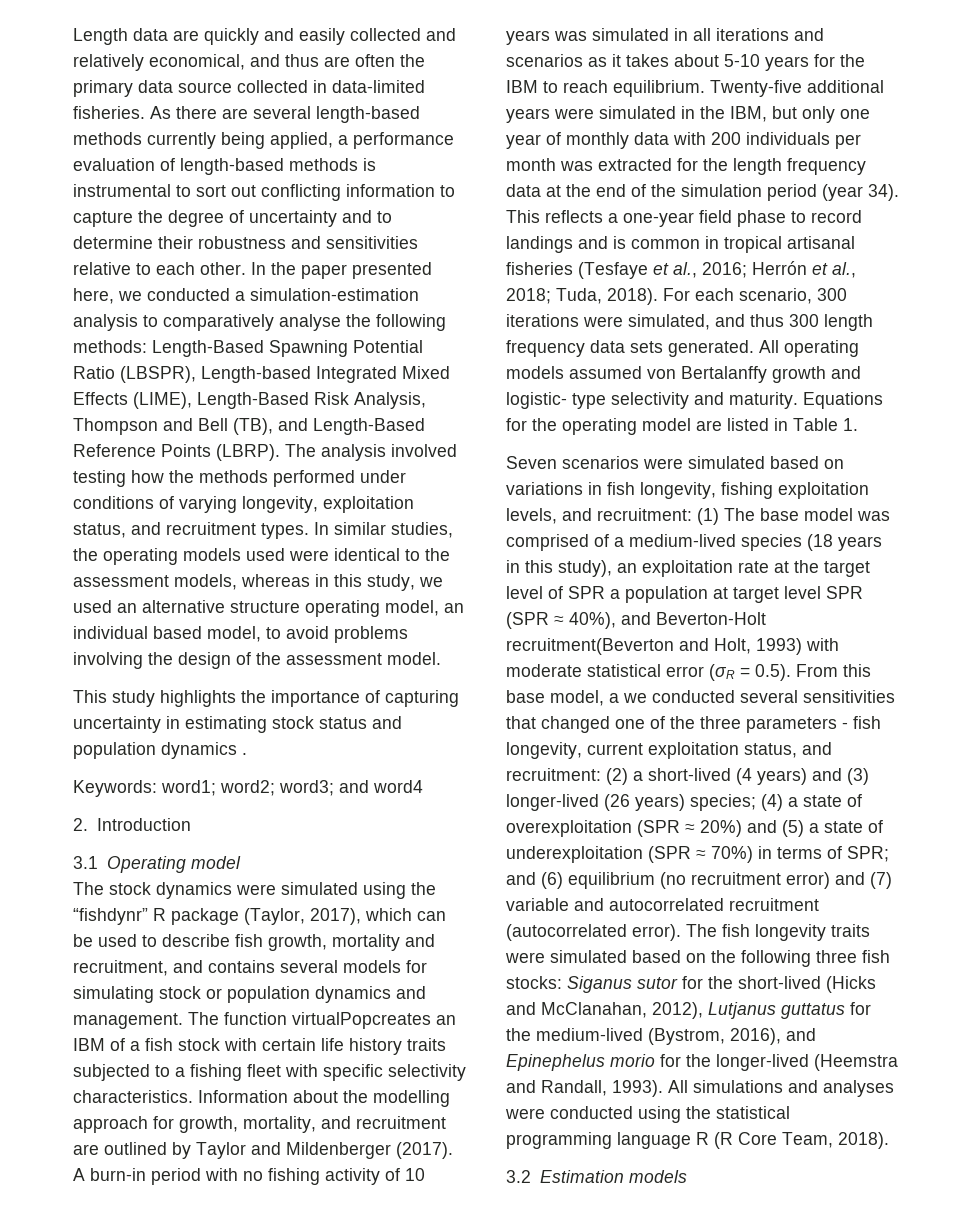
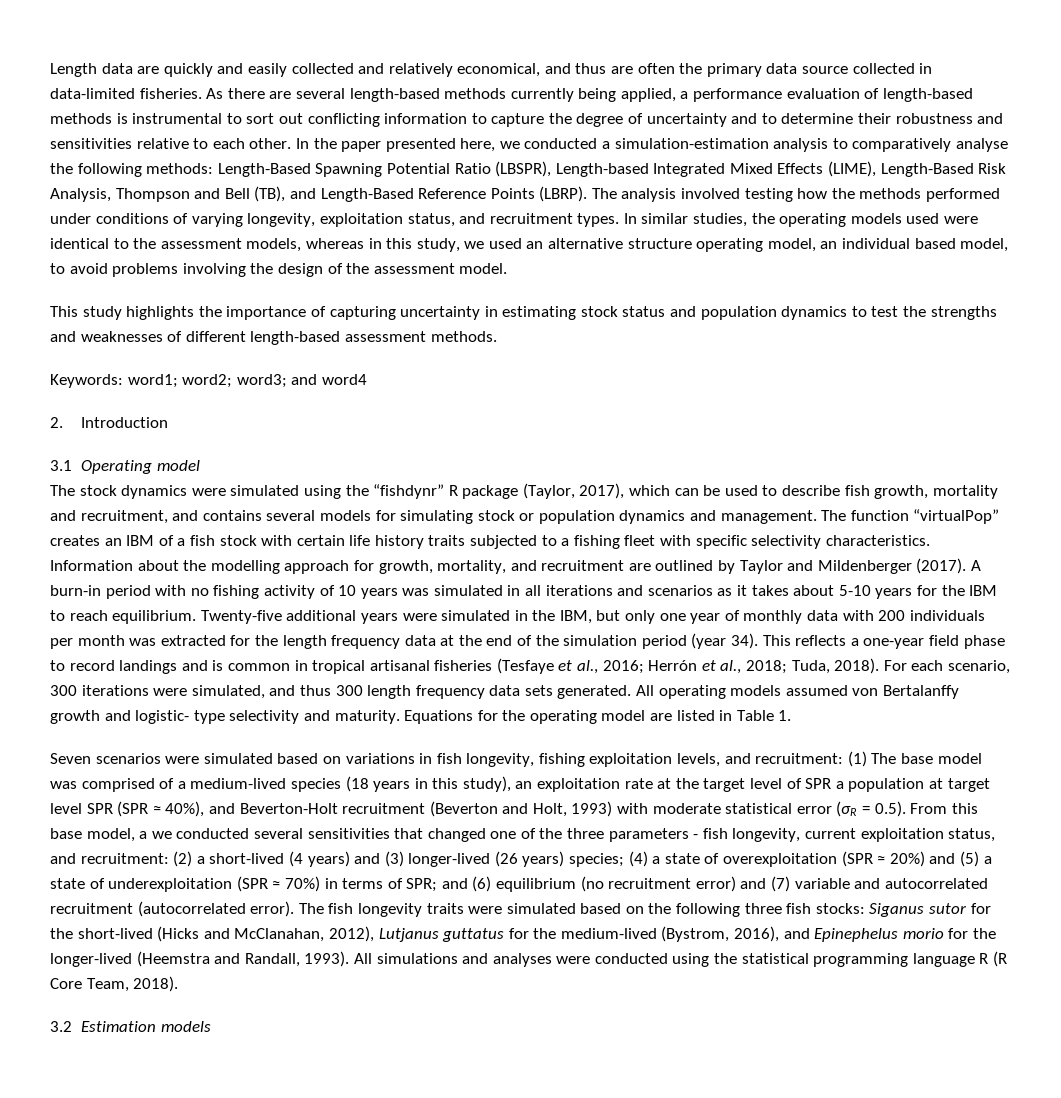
- This study highlights the importance of capturing uncertainty in estimating stock status and population dynamics .
+ This study highlights the importance of capturing uncertainty in estimating stock status and population dynamics to test the strengths and weaknesses of different length-based assessment methods.
- The function virtualPopcreates an IBM of a fish stock with certain life history traits subjected to a fishing fleet with specific selectivity characteristics.
+ The function “virtualPop” creates an IBM of a fish stock with certain life history traits subjected to a fishing fleet with specific selectivity characteristics.
- (1) The base model was comprised of a medium-lived species (18 years in this study), an exploitation rate at the target level of SPR a population at target level SPR (SPR ≈ 40%), and Beverton-Holt recruitment(Beverton and Holt, 1993) with moderate statistical error (σR = 0.5). From this base model, a we conducted several sensitivities that changed one of the three parameters - fish longevity, current exploitation status, and recruitment:
+ (1) The base model was comprised of a medium-lived species (18 years in this study), an exploitation rate at the target level of SPR a population at target level SPR (SPR ≈ 40%), and Beverton-Holt recruitment (Beverton and Holt, 1993) with moderate statistical error (σR = 0.5). From this base model, a we conducted several sensitivities that changed one of the three parameters - fish longevity, current exploitation status, and recruitment:

